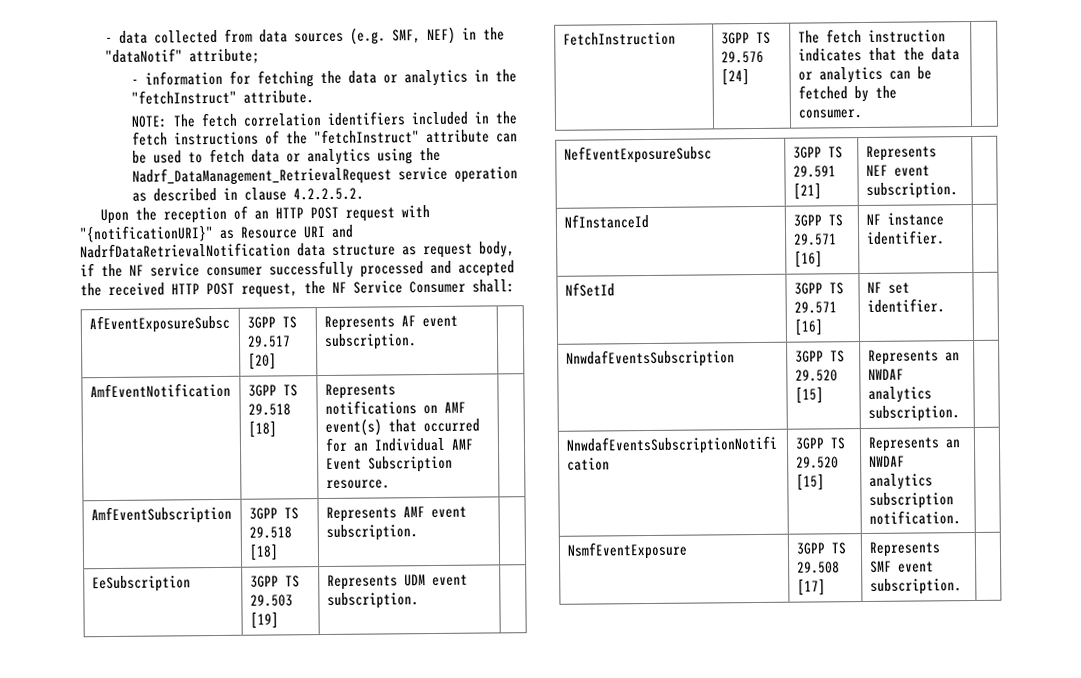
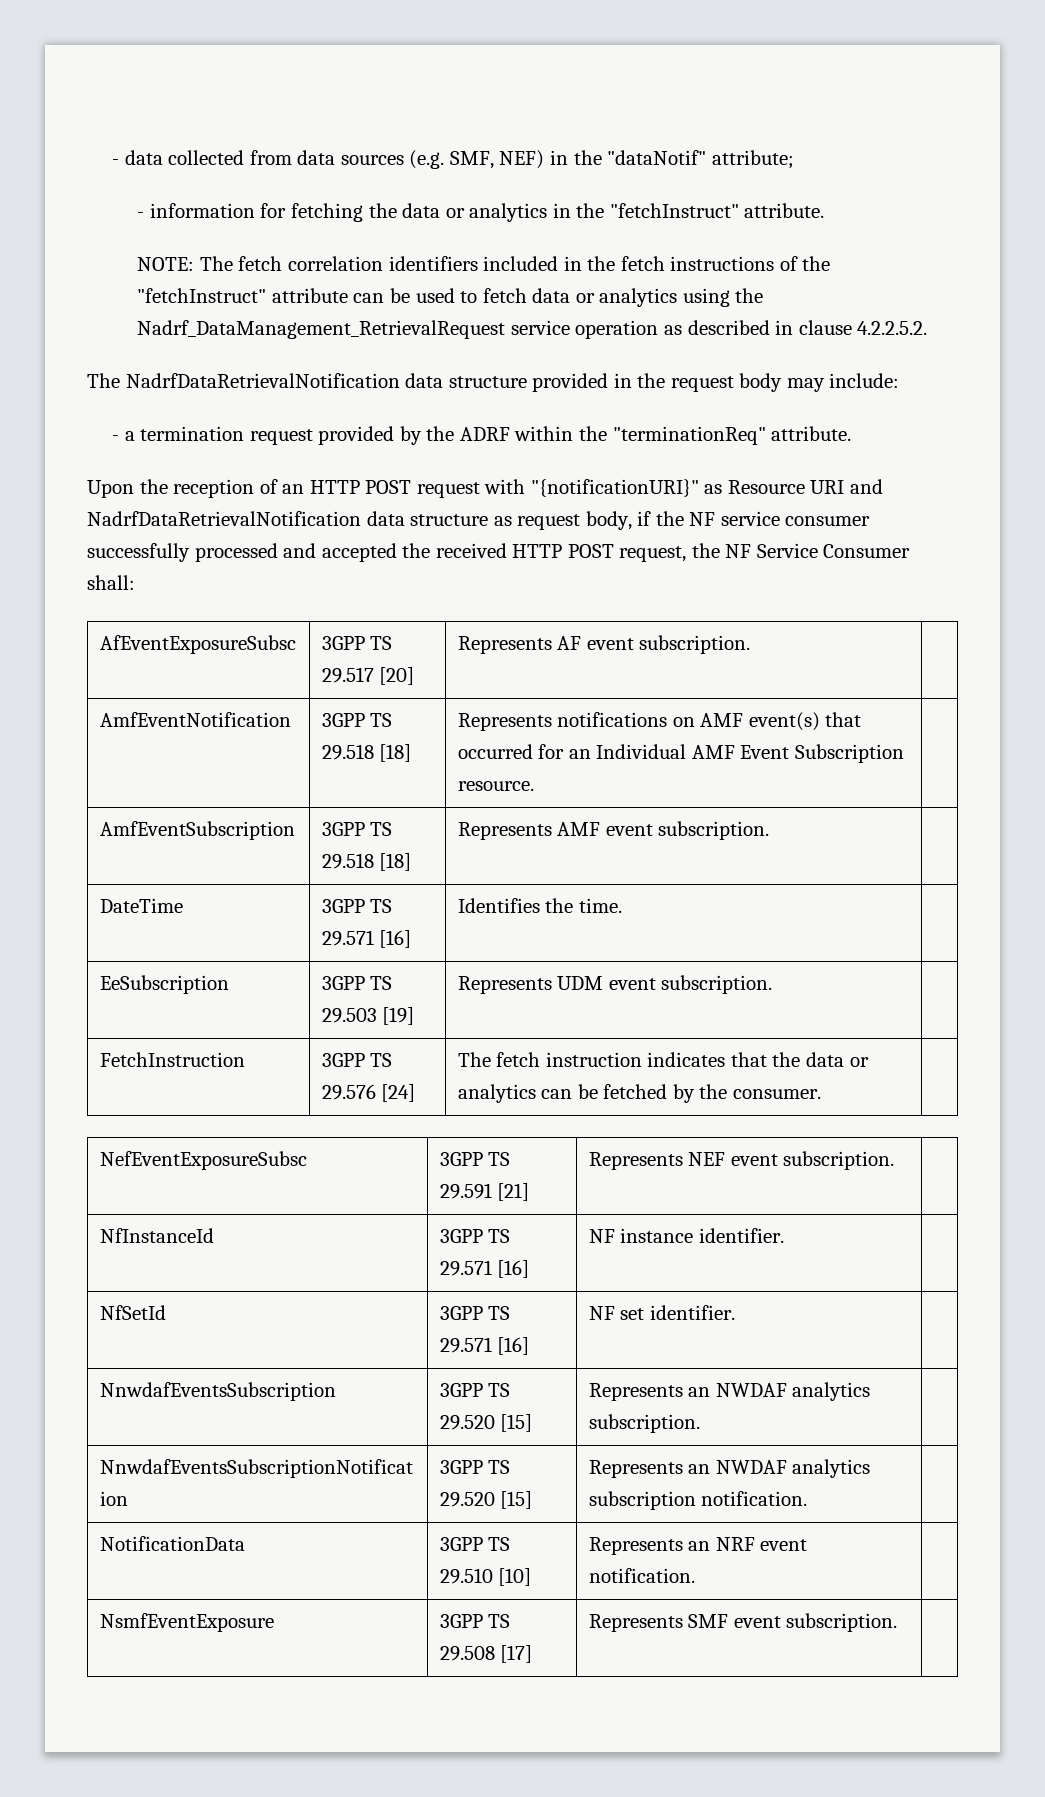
+ The NadrfDataRetrievalNotification data structure provided in the request body may include:
+ - a termination request provided by the ADRF within the "terminationReq" attribute.
+ DateTime | 3GPP TS 29.571 [16] | Identifies the time. |
+ NotificationData | 3GPP TS 29.510 [10] | Represents an NRF event notification. |

